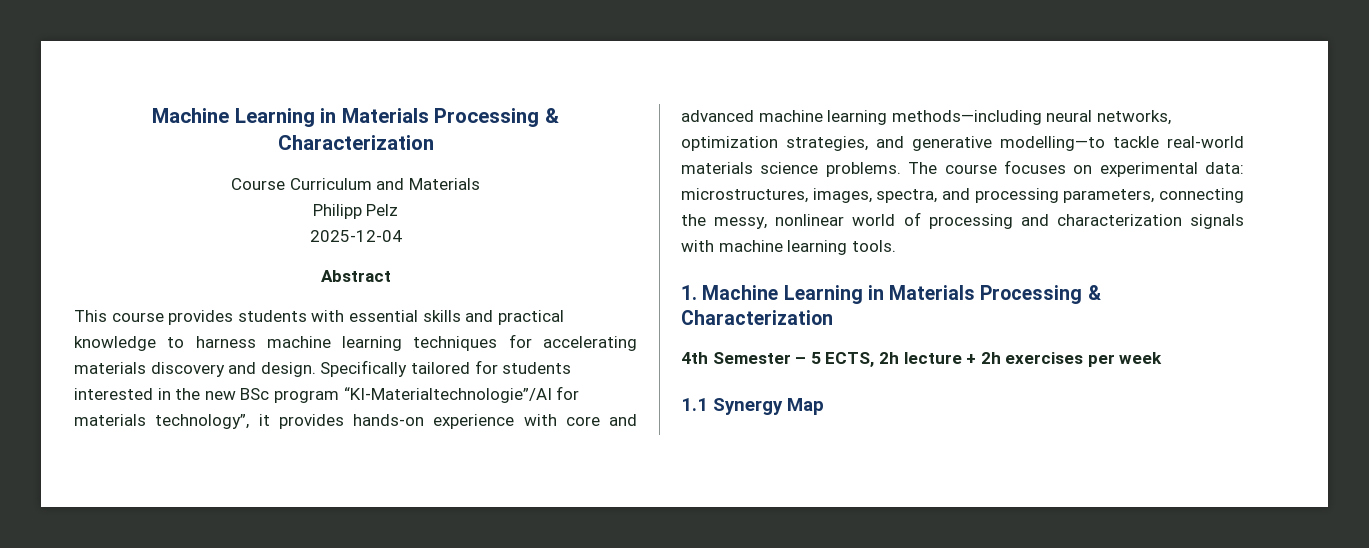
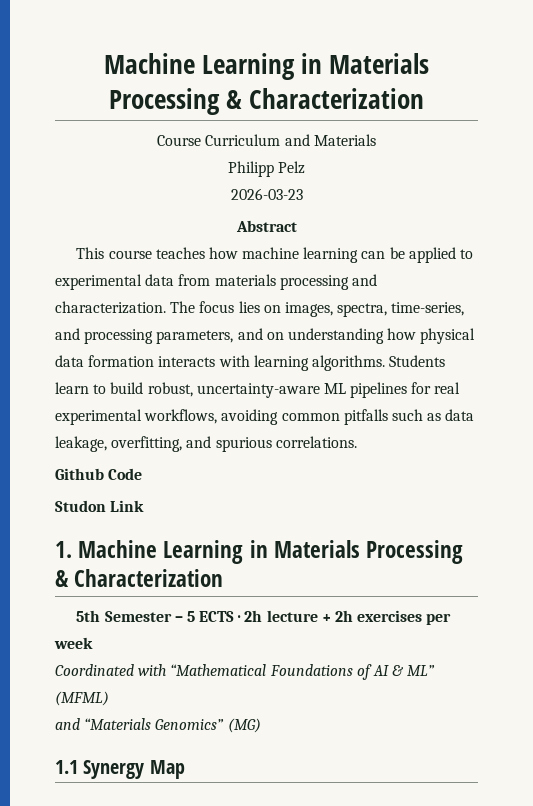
- 2025-12-04
+ 2026-03-23
- This course provides students with essential skills and practical knowledge to harness machine learning techniques for accelerating materials discovery and design. Specifically tailored for students interested in the new BSc program “KI-Materialtechnologie”/AI for materials technology”, it provides hands-on experience with core and advanced machine learning methods—including neural networks, optimization strategies, and generative modelling—to tackle real-world materials science problems. The course focuses on experimental data: microstructures, images, spectra, and processing parameters, connecting the messy, nonlinear world of processing and characterization signals with machine learning tools.
+ This course teaches how machine learning can be applied to experimental data from materials processing and characterization. The focus lies on images, spectra, time-series, and processing parameters, and on understanding how physical data formation interacts with learning algorithms. Students learn to build robust, uncertainty-aware ML pipelines for real experimental workflows, avoiding common pitfalls such as data leakage, overfitting, and spurious correlations.
+ Github Code
+ Studon Link
- 4th Semester – 5 ECTS, 2h lecture + 2h exercises per week
+ 5th Semester – 5 ECTS · 2h lecture + 2h exercises per week
+ Coordinated with “Mathematical Foundations of AI & ML” (MFML)
+ and “Materials Genomics” (MG)

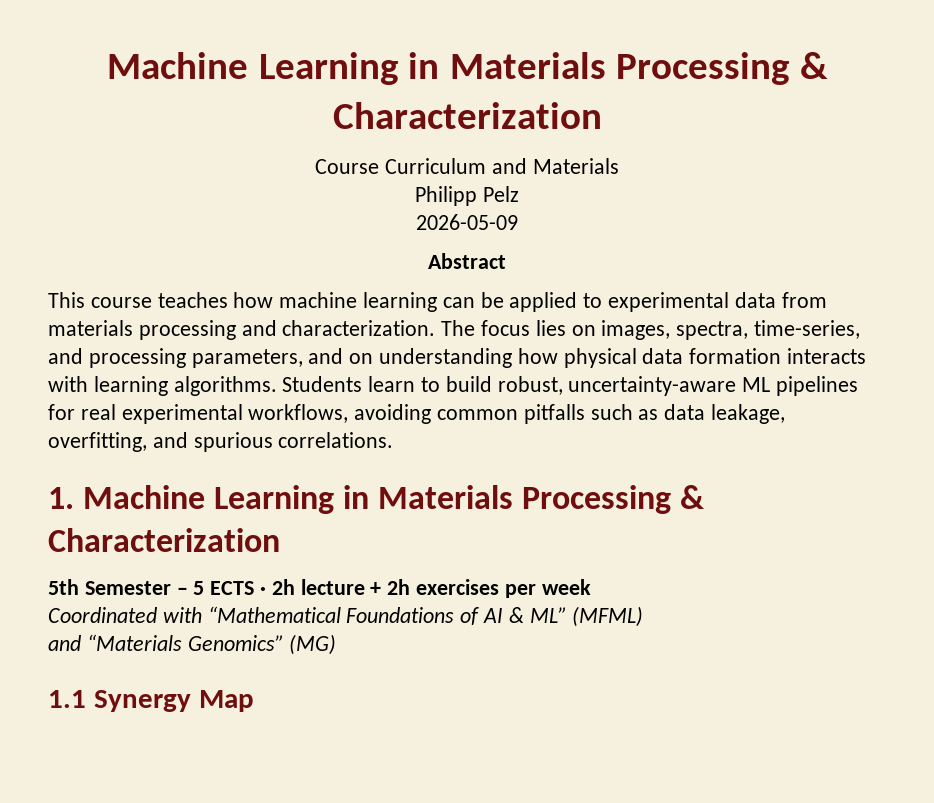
- 2026-03-23
+ 2026-05-09
- Github Code
- Studon Link

